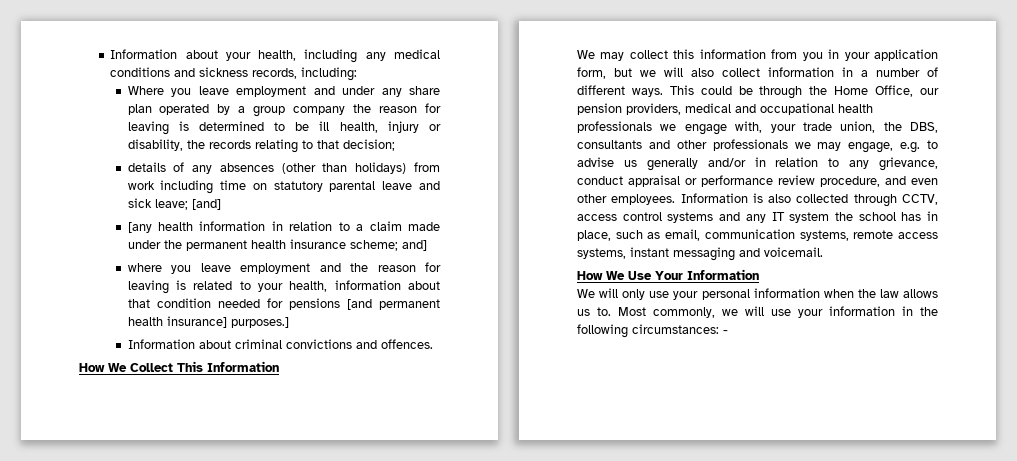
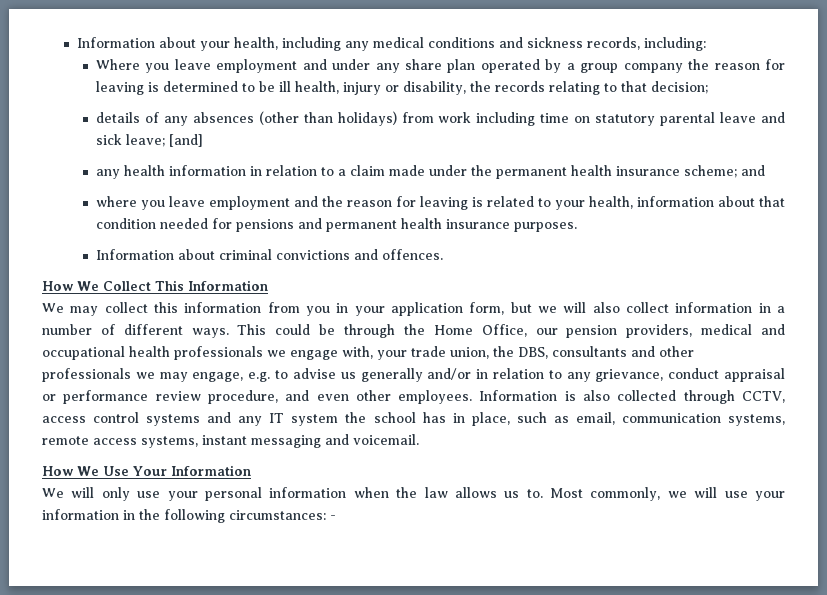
- [any health information in relation to a claim made under the permanent health insurance scheme; and]
+ any health information in relation to a claim made under the permanent health insurance scheme; and
- where you leave employment and the reason for leaving is related to your health, information about that condition needed for pensions [and permanent health insurance] purposes.]
+ where you leave employment and the reason for leaving is related to your health, information about that condition needed for pensions and permanent health insurance purposes.

